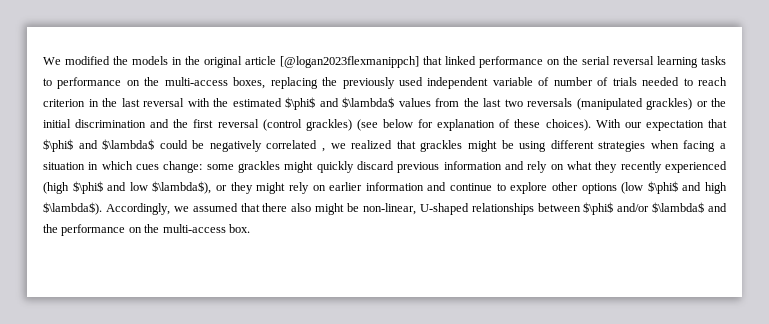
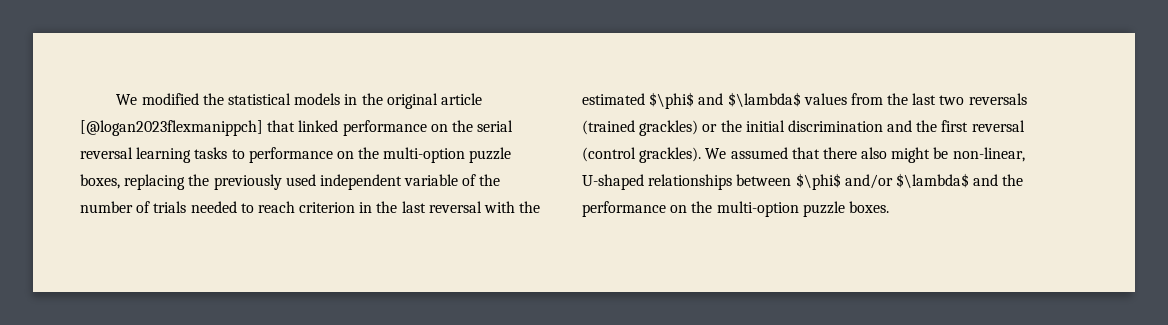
- We modified the models in the original article [@logan2023flexmanippch] that linked performance on the serial reversal learning tasks to performance on the multi-access boxes, replacing the previously used independent variable of number of trials needed to reach criterion in the last reversal with the estimated $\phi$ and $\lambda$ values from the last two reversals (manipulated grackles) or the initial discrimination and the first reversal (control grackles) (see below for explanation of these choices). With our expectation that $\phi$ and $\lambda$ could be negatively correlated , we realized that grackles might be using different strategies when facing a situation in which cues change: some grackles might quickly discard previous information and rely on what they recently experienced (high $\phi$ and low $\lambda$), or they might rely on earlier information and continue to explore other options (low $\phi$ and high $\lambda$). Accordingly, we assumed that there also might be non-linear, U-shaped relationships between $\phi$ and/or $\lambda$ and the performance on the multi-access box.
+ We modified the statistical models in the original article [@logan2023flexmanippch] that linked performance on the serial reversal learning tasks to performance on the multi-option puzzle boxes, replacing the previously used independent variable of the number of trials needed to reach criterion in the last reversal with the estimated $\phi$ and $\lambda$ values from the last two reversals (trained grackles) or the initial discrimination and the first reversal (control grackles). We assumed that there also might be non-linear, U-shaped relationships between $\phi$ and/or $\lambda$ and the performance on the multi-option puzzle boxes.

